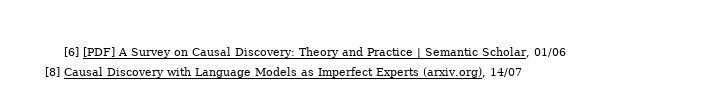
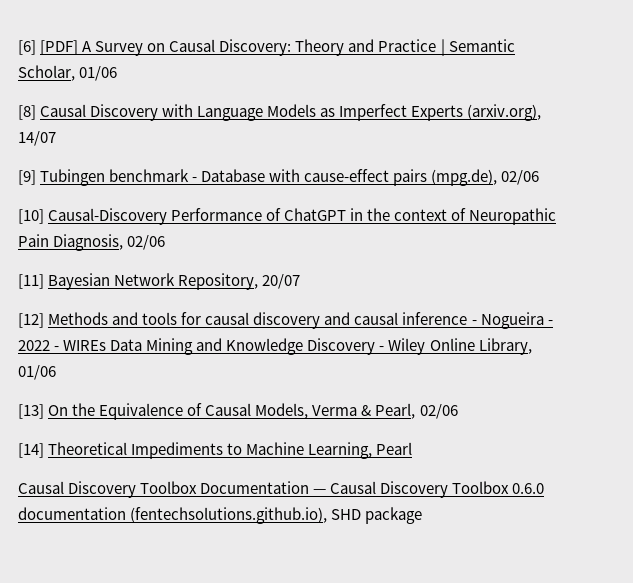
+ [9] Tubingen benchmark - Database with cause-effect pairs (mpg.de), 02/06
+ [10] Causal-Discovery Performance of ChatGPT in the context of Neuropathic Pain Diagnosis, 02/06
+ [11] Bayesian Network Repository, 20/07
+ [12] Methods and tools for causal discovery and causal inference - Nogueira - 2022 - WIREs Data Mining and Knowledge Discovery - Wiley Online Library, 01/06
+ [13] On the Equivalence of Causal Models, Verma & Pearl, 02/06
+ [14] Theoretical Impediments to Machine Learning, Pearl
+ Causal Discovery Toolbox Documentation — Causal Discovery Toolbox 0.6.0 documentation (fentechsolutions.github.io), SHD package

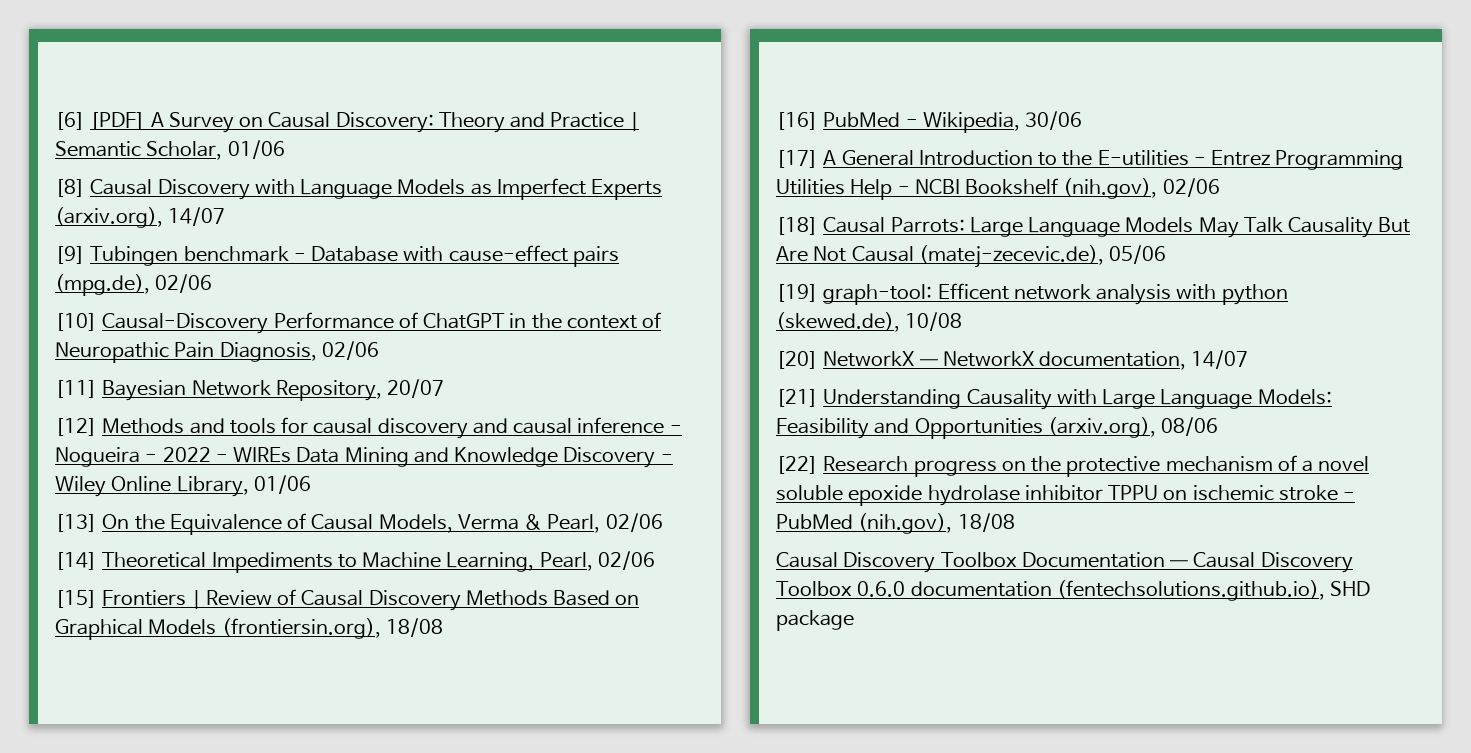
- [14] Theoretical Impediments to Machine Learning, Pearl
+ [14] Theoretical Impediments to Machine Learning, Pearl, 02/06
+ [15] Frontiers | Review of Causal Discovery Methods Based on Graphical Models (frontiersin.org), 18/08
+ [16] PubMed - Wikipedia, 30/06
+ [17] A General Introduction to the E-utilities - Entrez Programming Utilities Help - NCBI Bookshelf (nih.gov), 02/06
+ [18] Causal Parrots: Large Language Models May Talk Causality But Are Not Causal (matej-zecevic.de), 05/06
+ [19] graph-tool: Efficent network analysis with python (skewed.de), 10/08
+ [20] NetworkX — NetworkX documentation, 14/07
+ [21] Understanding Causality with Large Language Models: Feasibility and Opportunities (arxiv.org), 08/06
+ [22] Research progress on the protective mechanism of a novel soluble epoxide hydrolase inhibitor TPPU on ischemic stroke - PubMed (nih.gov), 18/08

